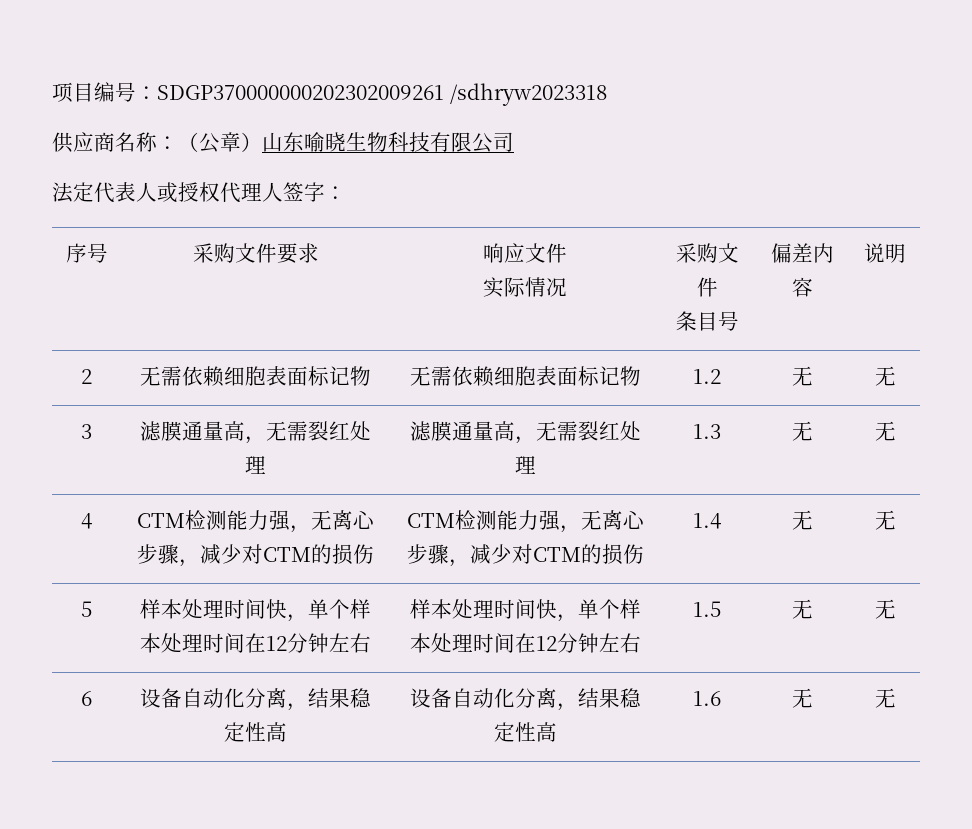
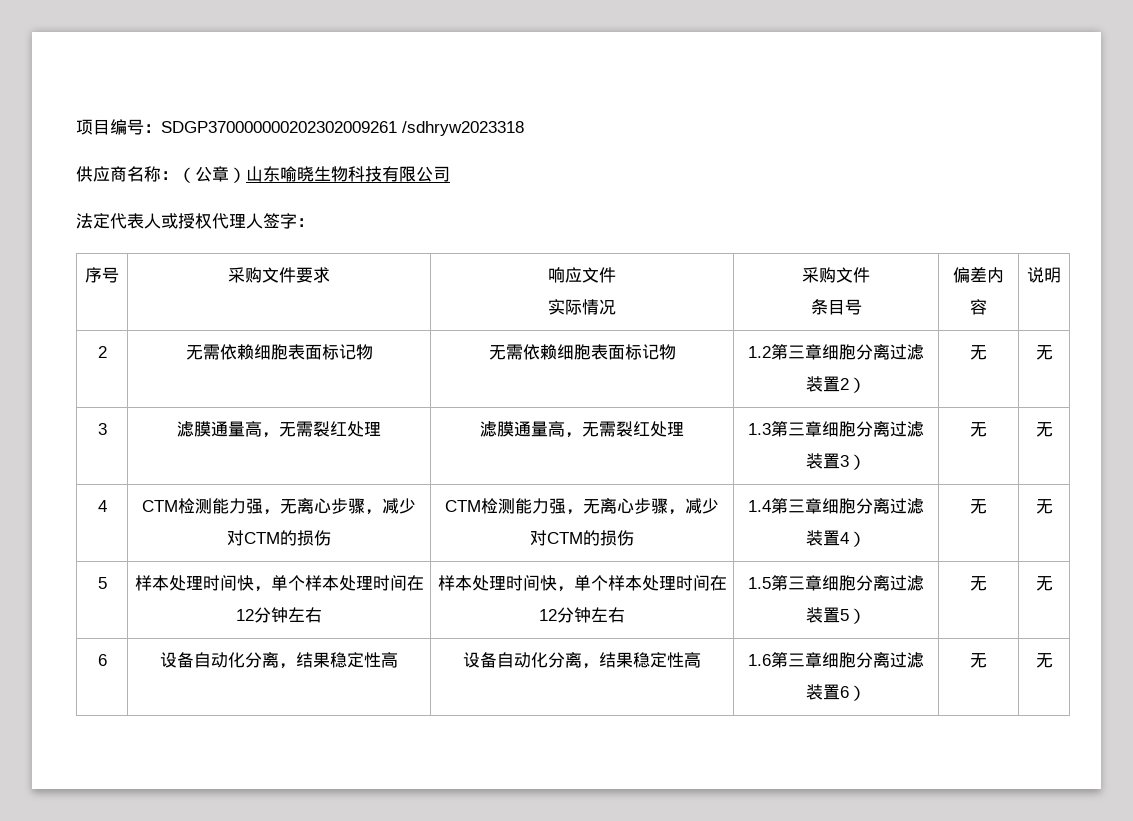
- 2 | 无需依赖细胞表面标记物 | 无需依赖细胞表面标记物 | 1.2 | 无 | 无
+ 2 | 无需依赖细胞表面标记物 | 无需依赖细胞表面标记物 | 1.2第三章细胞分离过滤装置2） | 无 | 无
- 3 | 滤膜通量高，无需裂红处理 | 滤膜通量高，无需裂红处理 | 1.3 | 无 | 无
+ 3 | 滤膜通量高，无需裂红处理 | 滤膜通量高，无需裂红处理 | 1.3第三章细胞分离过滤装置3） | 无 | 无
- 4 | CTM检测能力强，无离心步骤，减少对CTM的损伤 | CTM检测能力强，无离心步骤，减少对CTM的损伤 | 1.4 | 无 | 无
+ 4 | CTM检测能力强，无离心步骤，减少对CTM的损伤 | CTM检测能力强，无离心步骤，减少对CTM的损伤 | 1.4第三章细胞分离过滤装置4） | 无 | 无
- 5 | 样本处理时间快，单个样本处理时间在12分钟左右 | 样本处理时间快，单个样本处理时间在12分钟左右 | 1.5 | 无 | 无
+ 5 | 样本处理时间快，单个样本处理时间在12分钟左右 | 样本处理时间快，单个样本处理时间在12分钟左右 | 1.5第三章细胞分离过滤装置5） | 无 | 无
- 6 | 设备自动化分离，结果稳定性高 | 设备自动化分离，结果稳定性高 | 1.6 | 无 | 无
+ 6 | 设备自动化分离，结果稳定性高 | 设备自动化分离，结果稳定性高 | 1.6第三章细胞分离过滤装置6） | 无 | 无

